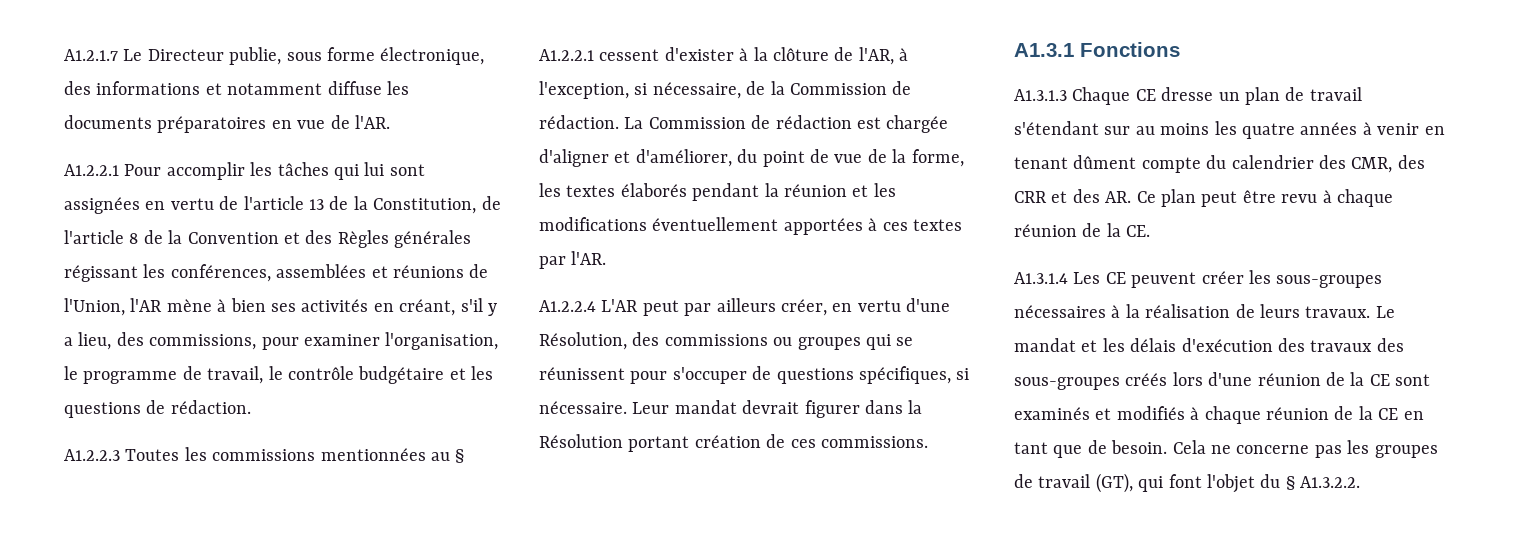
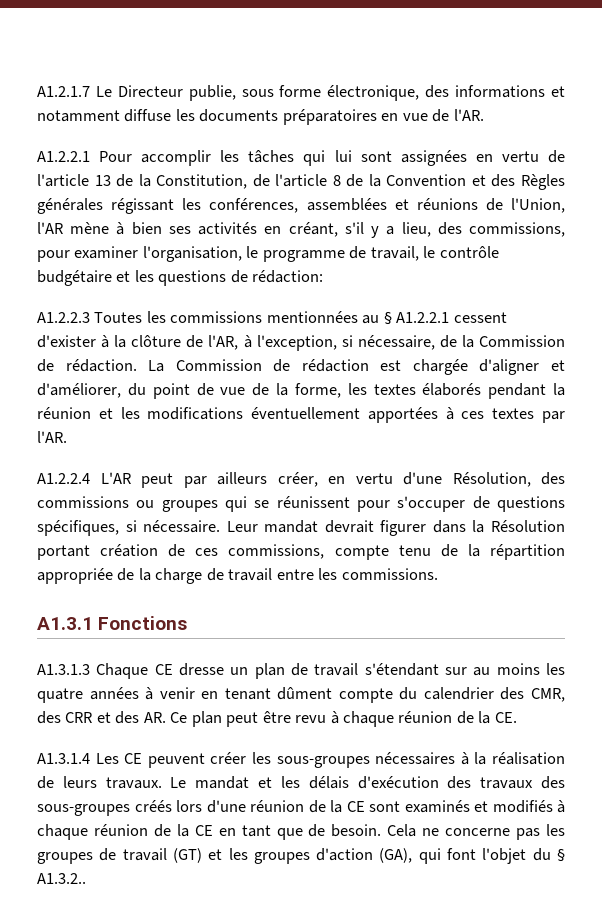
- A1.2.2.1 Pour accomplir les tâches qui lui sont assignées en vertu de l'article 13 de la Constitution, de l'article 8 de la Convention et des Règles générales régissant les conférences, assemblées et réunions de l'Union, l'AR mène à bien ses activités en créant, s'il y a lieu, des commissions, pour examiner l'organisation, le programme de travail, le contrôle budgétaire et les questions de rédaction.
+ A1.2.2.1 Pour accomplir les tâches qui lui sont assignées en vertu de l'article 13 de la Constitution, de l'article 8 de la Convention et des Règles générales régissant les conférences, assemblées et réunions de l'Union, l'AR mène à bien ses activités en créant, s'il y a lieu, des commissions, pour examiner l'organisation, le programme de travail, le contrôle budgétaire et les questions de rédaction:
- Leur mandat devrait figurer dans la Résolution portant création de ces commissions.
+ Leur mandat devrait figurer dans la Résolution portant création de ces commissions, compte tenu de la répartition appropriée de la charge de travail entre les commissions.
- Cela ne concerne pas les groupes de travail (GT), qui font l'objet du § A1.3.2.2.
+ Cela ne concerne pas les groupes de travail (GT) et les groupes d'action (GA), qui font l'objet du § A1.3.2..

